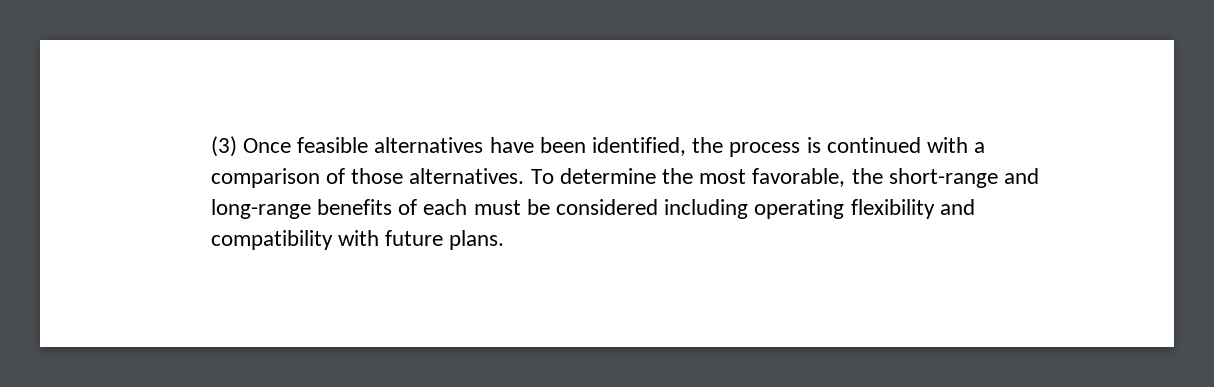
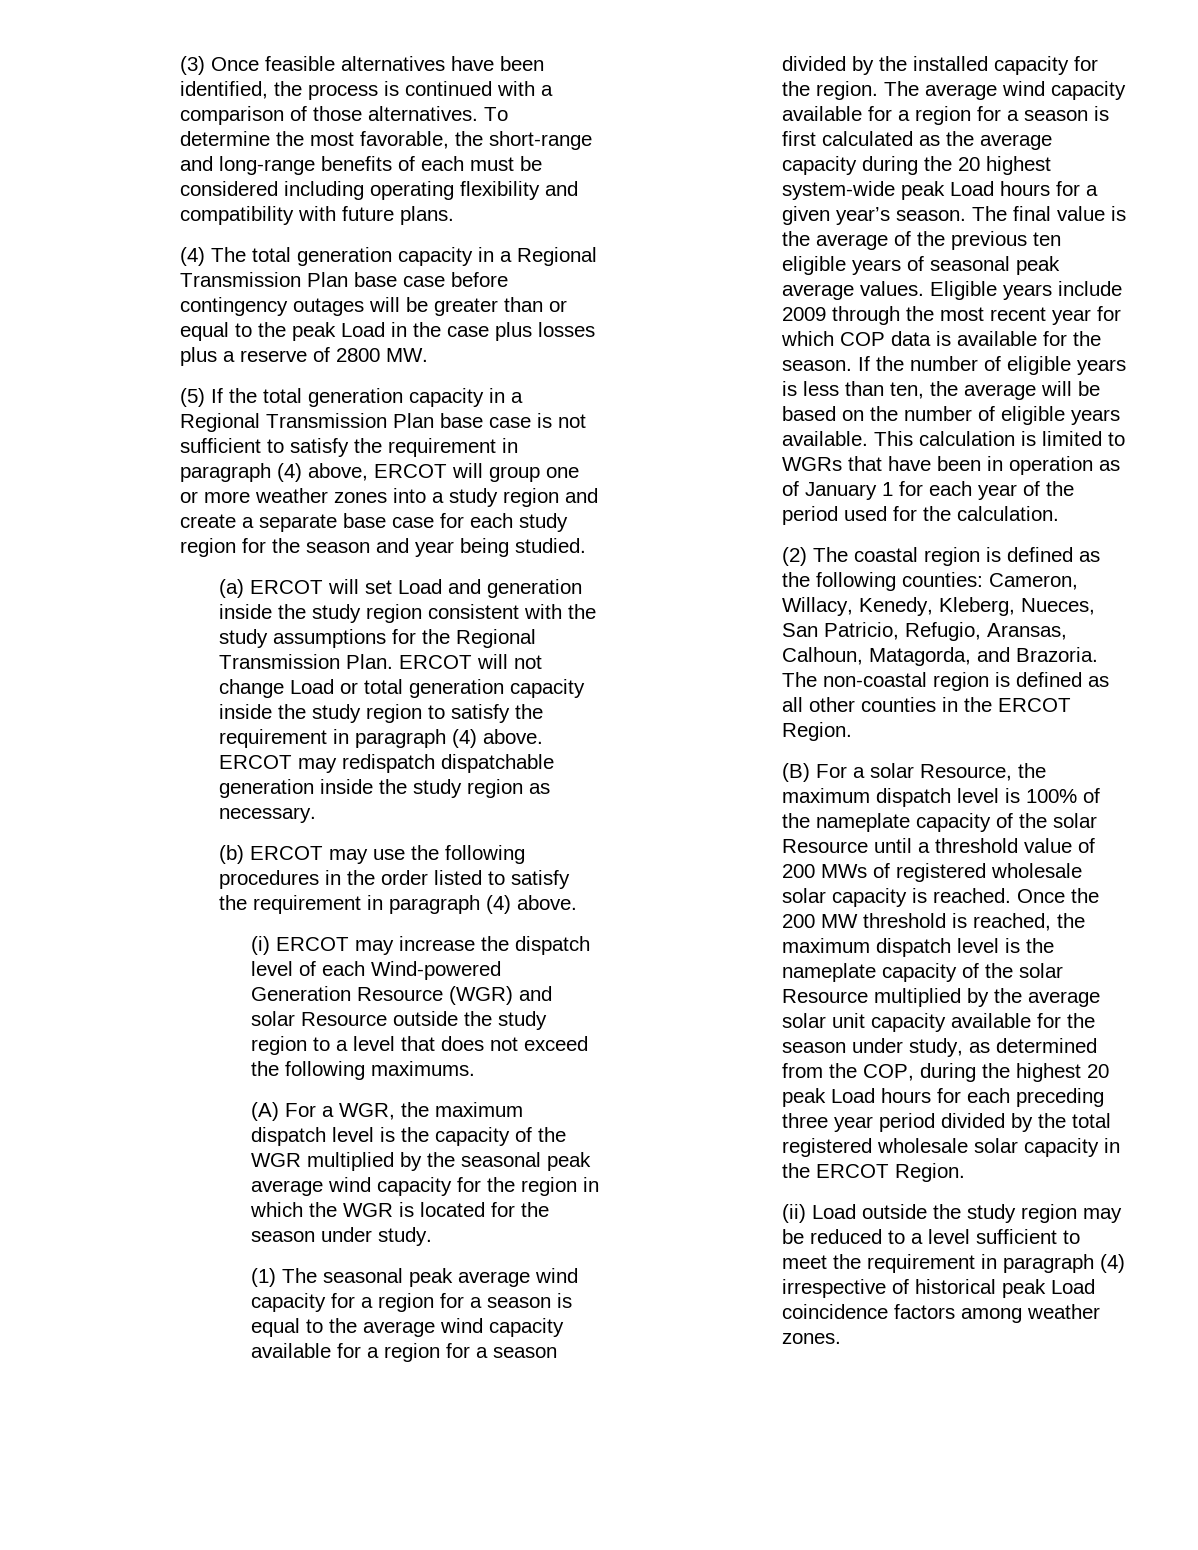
+ (4) The total generation capacity in a Regional Transmission Plan base case before contingency outages will be greater than or equal to the peak Load in the case plus losses plus a reserve of 2800 MW.
+ (5) If the total generation capacity in a Regional Transmission Plan base case is not sufficient to satisfy the requirement in paragraph (4) above, ERCOT will group one or more weather zones into a study region and create a separate base case for each study region for the season and year being studied.
+ (a) ERCOT will set Load and generation inside the study region consistent with the study assumptions for the Regional Transmission Plan. ERCOT will not change Load or total generation capacity inside the study region to satisfy the requirement in paragraph (4) above. ERCOT may redispatch dispatchable generation inside the study region as necessary.
+ (b) ERCOT may use the following procedures in the order listed to satisfy the requirement in paragraph (4) above.
+ (i) ERCOT may increase the dispatch level of each Wind-powered Generation Resource (WGR) and solar Resource outside the study region to a level that does not exceed the following maximums.
+ (A) For a WGR, the maximum dispatch level is the capacity of the WGR multiplied by the seasonal peak average wind capacity for the region in which the WGR is located for the season under study.
+ (1) The seasonal peak average wind capacity for a region for a season is equal to the average wind capacity available for a region for a season divided by the installed capacity for the region. The average wind capacity available for a region for a season is first calculated as the average capacity during the 20 highest system-wide peak Load hours for a given year’s season. The final value is the average of the previous ten eligible years of seasonal peak average values. Eligible years include 2009 through the most recent year for which COP data is available for the season. If the number of eligible years is less than ten, the average will be based on the number of eligible years available. This calculation is limited to WGRs that have been in operation as of January 1 for each year of the period used for the calculation.
+ (2) The coastal region is defined as the following counties: Cameron, Willacy, Kenedy, Kleberg, Nueces, San Patricio, Refugio, Aransas, Calhoun, Matagorda, and Brazoria. The non-coastal region is defined as all other counties in the ERCOT Region.
+ (B) For a solar Resource, the maximum dispatch level is 100% of the nameplate capacity of the solar Resource until a threshold value of 200 MWs of registered wholesale solar capacity is reached. Once the 200 MW threshold is reached, the maximum dispatch level is the nameplate capacity of the solar Resource multiplied by the average solar unit capacity available for the season under study, as determined from the COP, during the highest 20 peak Load hours for each preceding three year period divided by the total registered wholesale solar capacity in the ERCOT Region.
+ (ii) Load outside the study region may be reduced to a level sufficient to meet the requirement in paragraph (4) irrespective of historical peak Load coincidence factors among weather zones.

